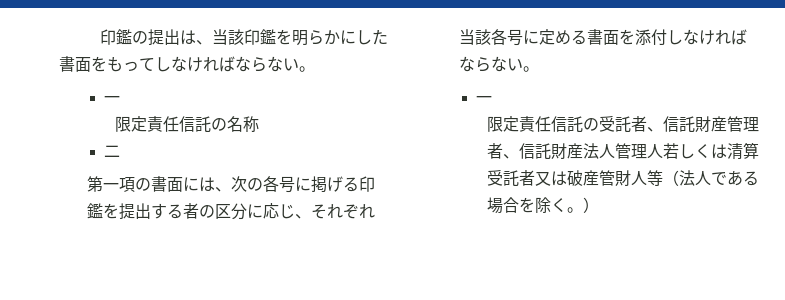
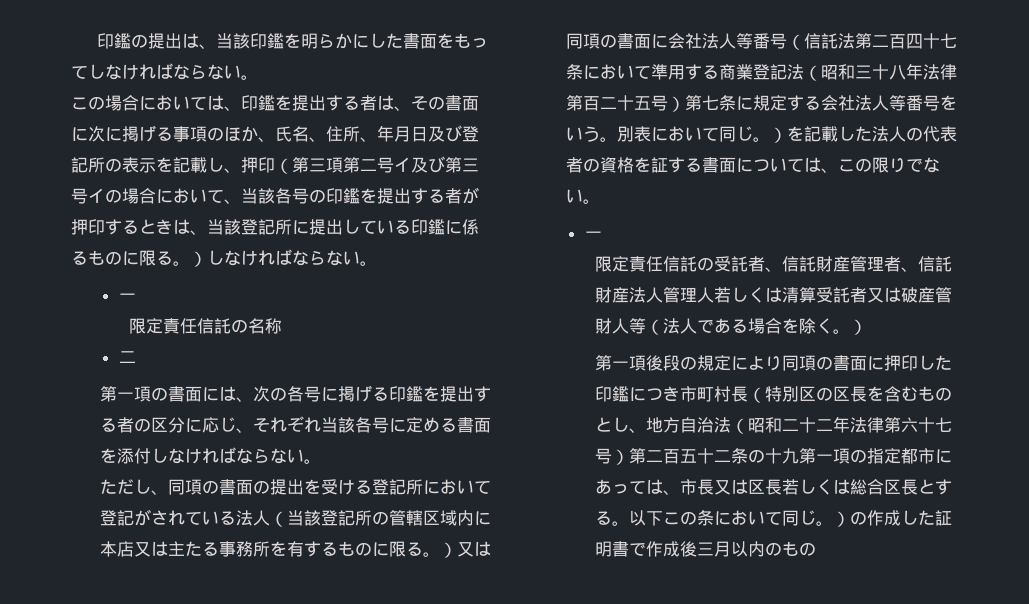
+ この場合においては、印鑑を提出する者は、その書面に次に掲げる事項のほか、氏名、住所、年月日及び登記所の表示を記載し、押印（第三項第二号イ及び第三号イの場合において、当該各号の印鑑を提出する者が押印するときは、当該登記所に提出している印鑑に係るものに限る。）しなければならない。
+ ただし、同項の書面の提出を受ける登記所において登記がされている法人（当該登記所の管轄区域内に本店又は主たる事務所を有するものに限る。）又は同項の書面に会社法人等番号（信託法第二百四十七条において準用する商業登記法（昭和三十八年法律第百二十五号）第七条に規定する会社法人等番号をいう。別表において同じ。）を記載した法人の代表者の資格を証する書面については、この限りでない。
+ 第一項後段の規定により同項の書面に押印した印鑑につき市町村長（特別区の区長を含むものとし、地方自治法（昭和二十二年法律第六十七号）第二百五十二条の十九第一項の指定都市にあっては、市長又は区長若しくは総合区長とする。以下この条において同じ。）の作成した証明書で作成後三月以内のもの

